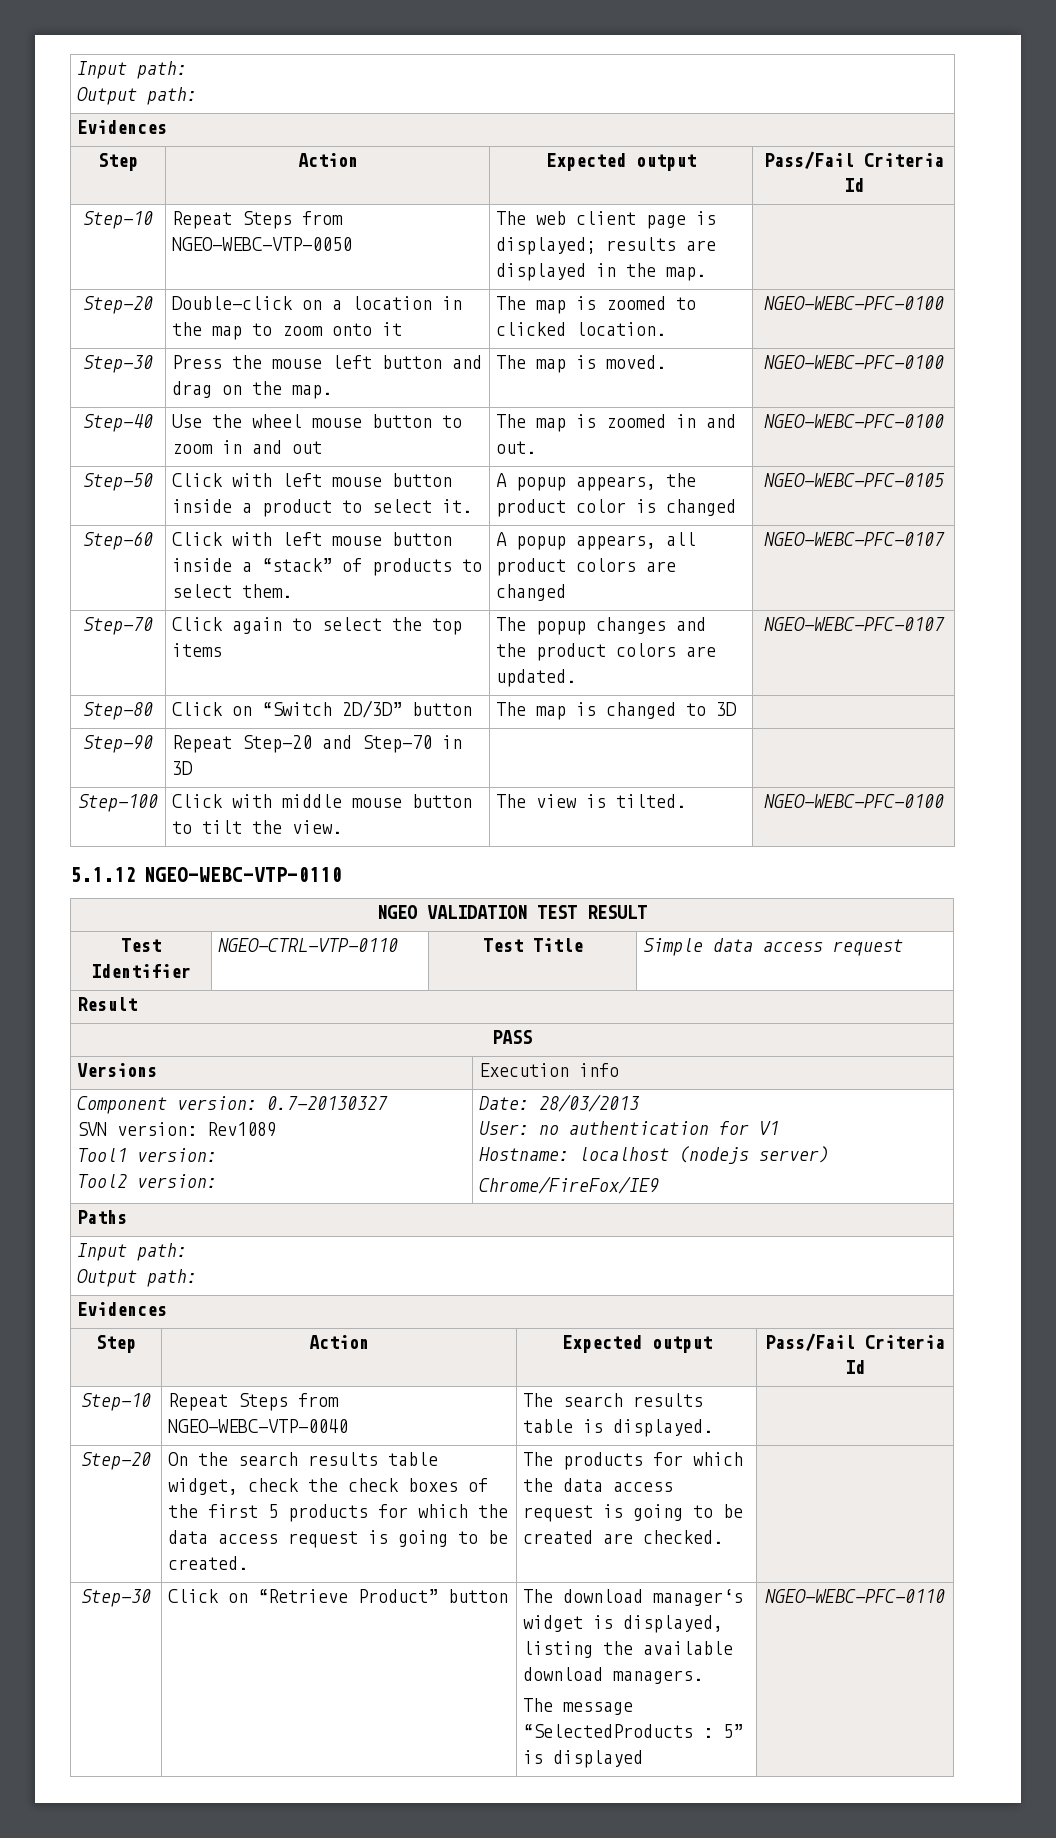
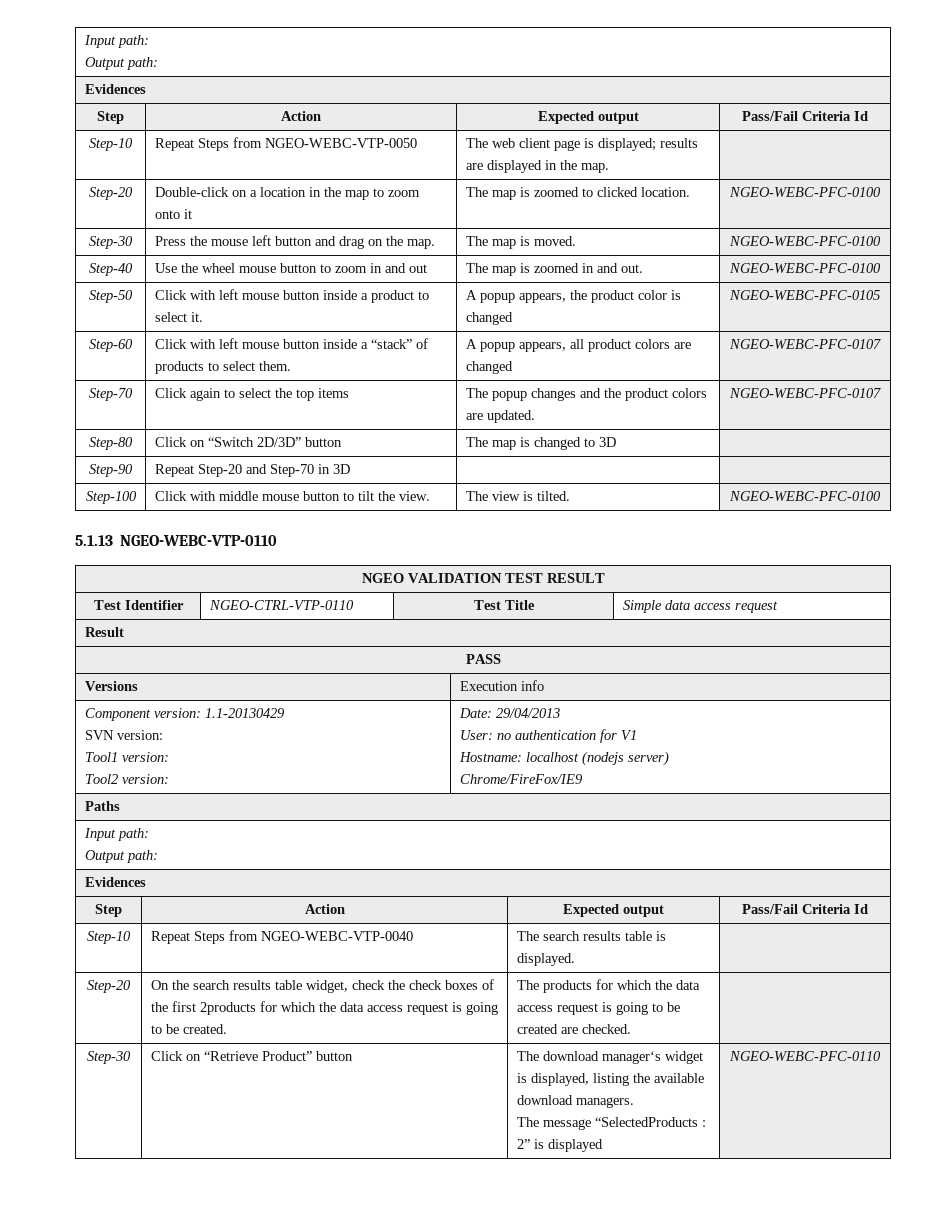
- 5.1.12 NGEO-WEBC-VTP-0110
+ 5.1.13 NGEO-WEBC-VTP-0110
- Component version: 0.7-20130327
- SVN version: Rev1089
+ Component version: 1.1-20130429
+ SVN version:
  Tool1 version:
- Tool2 version: | Date: 28/03/2013
+ Tool2 version: | Date: 29/04/2013
- On the search results table widget, check the check boxes of the first 5 products for which the data access request is going to be created.
+ On the search results table widget, check the check boxes of the first 2products for which the data access request is going to be created.
  Step-30 | Click on “Retrieve Product” button | The download manager‘s widget is displayed, listing the available download managers.
- The message “SelectedProducts : 5” is displayed | NGEO-WEBC-PFC-0110
+ The message “SelectedProducts : 2” is displayed | NGEO-WEBC-PFC-0110

